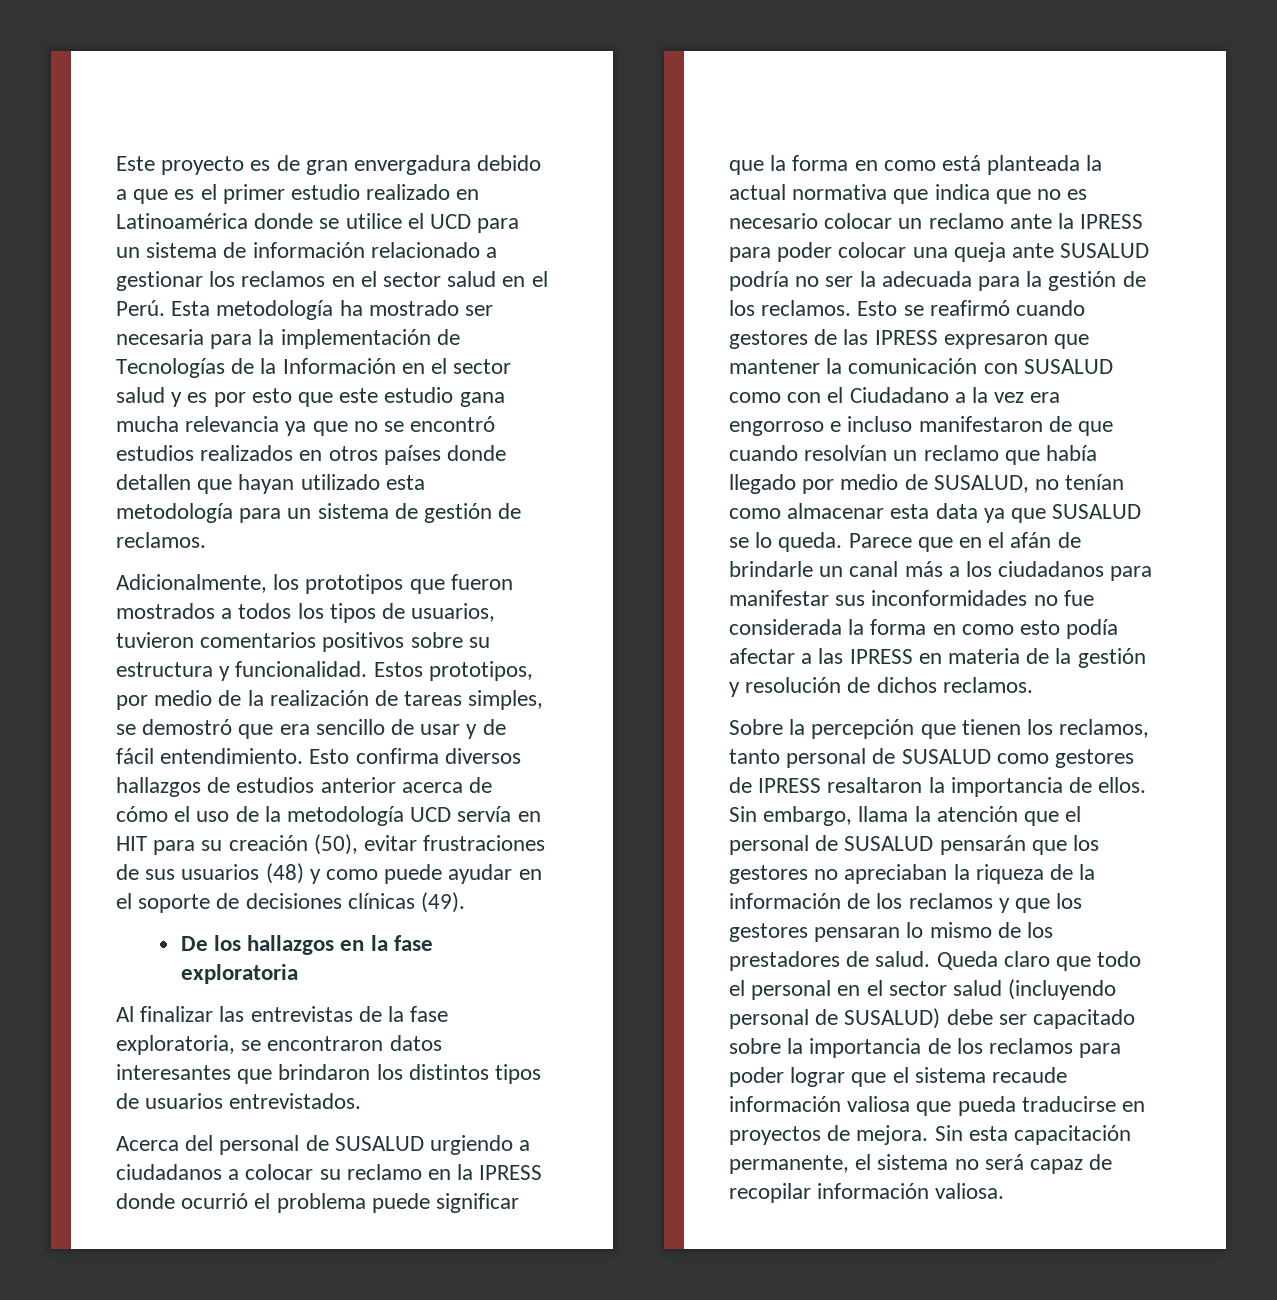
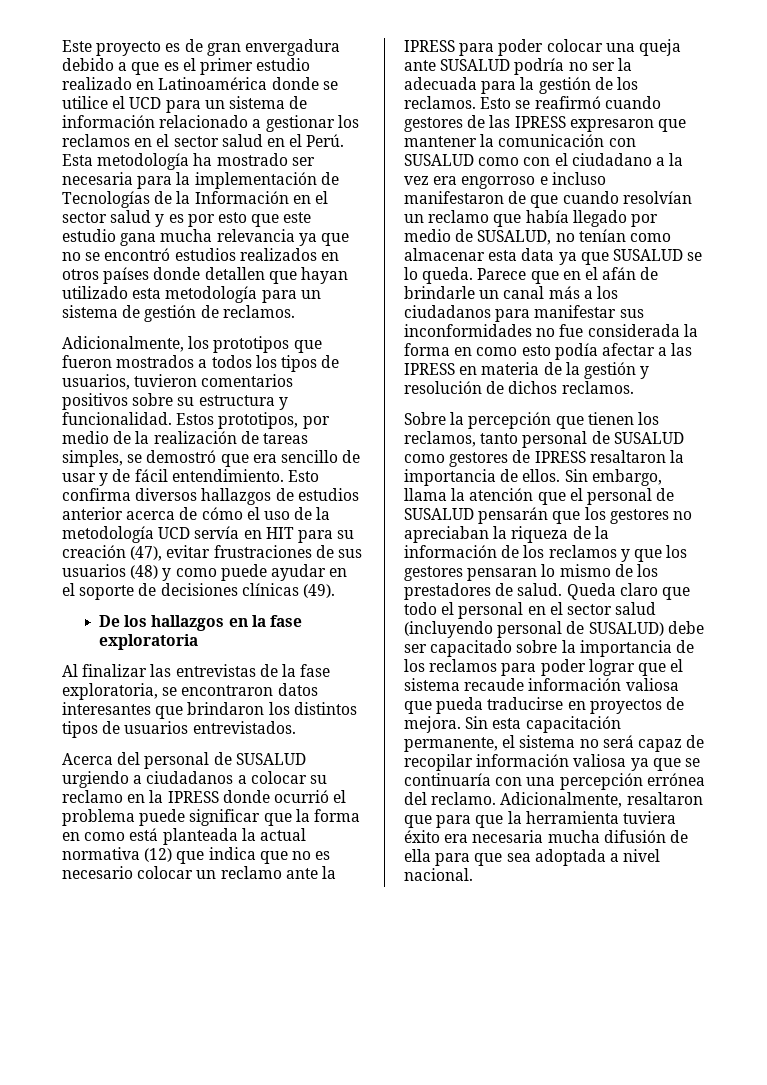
- Esto confirma diversos hallazgos de estudios anterior acerca de cómo el uso de la metodología UCD servía en HIT para su creación (50), evitar frustraciones de sus usuarios (48) y como puede ayudar en el soporte de decisiones clínicas (49).
+ Esto confirma diversos hallazgos de estudios anterior acerca de cómo el uso de la metodología UCD servía en HIT para su creación (47), evitar frustraciones de sus usuarios (48) y como puede ayudar en el soporte de decisiones clínicas (49).
- Acerca del personal de SUSALUD urgiendo a ciudadanos a colocar su reclamo en la IPRESS donde ocurrió el problema puede significar que la forma en como está planteada la actual normativa que indica que no es necesario colocar un reclamo ante la IPRESS para poder colocar una queja ante SUSALUD podría no ser la adecuada para la gestión de los reclamos.
+ Acerca del personal de SUSALUD urgiendo a ciudadanos a colocar su reclamo en la IPRESS donde ocurrió el problema puede significar que la forma en como está planteada la actual normativa (12) que indica que no es necesario colocar un reclamo ante la IPRESS para poder colocar una queja ante SUSALUD podría no ser la adecuada para la gestión de los reclamos.
- Esto se reafirmó cuando gestores de las IPRESS expresaron que mantener la comunicación con SUSALUD como con el Ciudadano a la vez era engorroso e incluso manifestaron de que cuando resolvían un reclamo que había llegado por medio de SUSALUD, no tenían como almacenar esta data ya que SUSALUD se lo queda.
+ Esto se reafirmó cuando gestores de las IPRESS expresaron que mantener la comunicación con SUSALUD como con el ciudadano a la vez era engorroso e incluso manifestaron de que cuando resolvían un reclamo que había llegado por medio de SUSALUD, no tenían como almacenar esta data ya que SUSALUD se lo queda.
- Sin esta capacitación permanente, el sistema no será capaz de recopilar información valiosa.
+ Sin esta capacitación permanente, el sistema no será capaz de recopilar información valiosa ya que se continuaría con una percepción errónea del reclamo. Adicionalmente, resaltaron que para que la herramienta tuviera éxito era necesaria mucha difusión de ella para que sea adoptada a nivel nacional.

